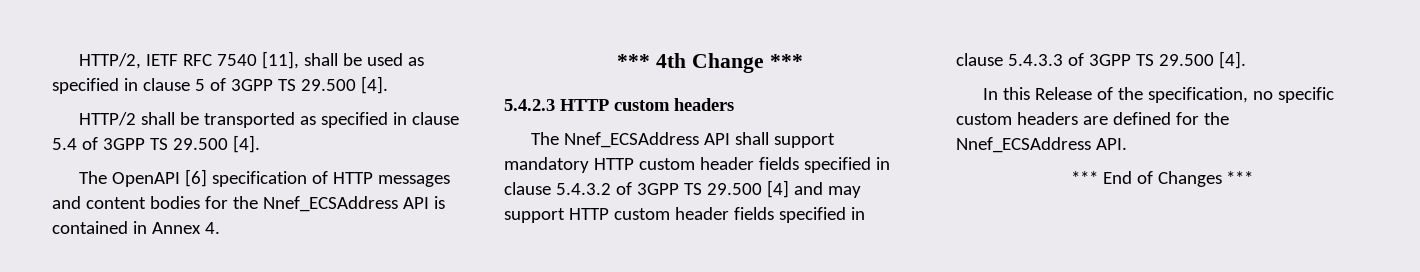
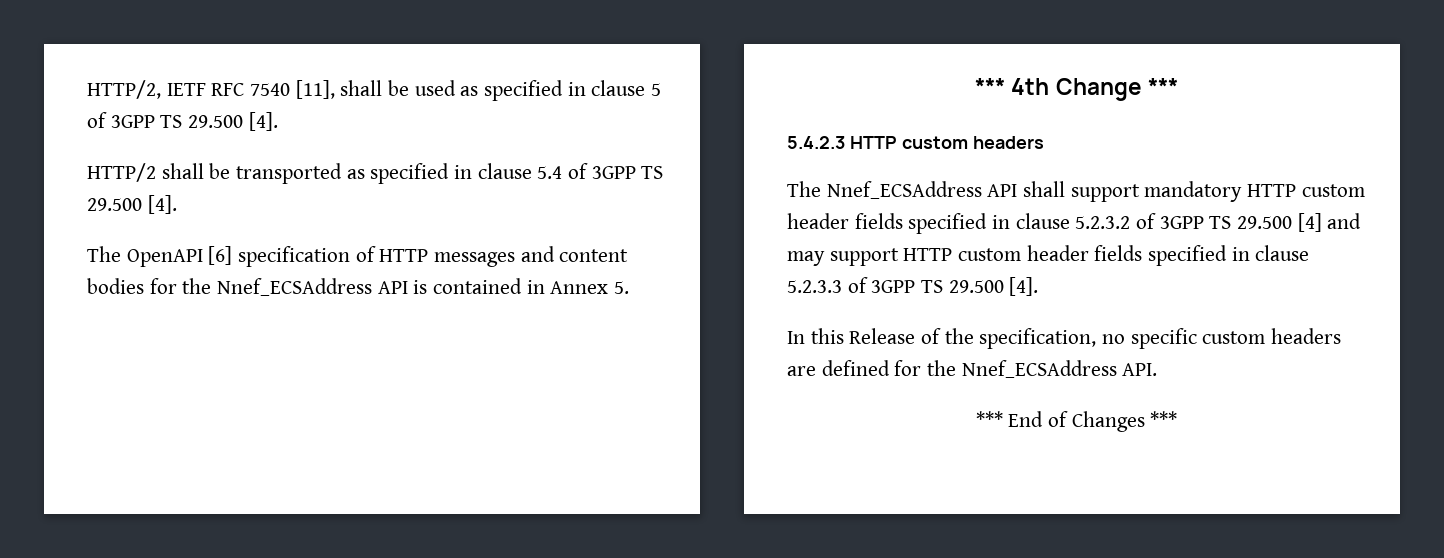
- The OpenAPI [6] specification of HTTP messages and content bodies for the Nnef_ECSAddress API is contained in Annex 4.
+ The OpenAPI [6] specification of HTTP messages and content bodies for the Nnef_ECSAddress API is contained in Annex 5.
- The Nnef_ECSAddress API shall support mandatory HTTP custom header fields specified in clause 5.4.3.2 of 3GPP TS 29.500 [4] and may support HTTP custom header fields specified in clause 5.4.3.3 of 3GPP TS 29.500 [4].
+ The Nnef_ECSAddress API shall support mandatory HTTP custom header fields specified in clause 5.2.3.2 of 3GPP TS 29.500 [4] and may support HTTP custom header fields specified in clause 5.2.3.3 of 3GPP TS 29.500 [4].

